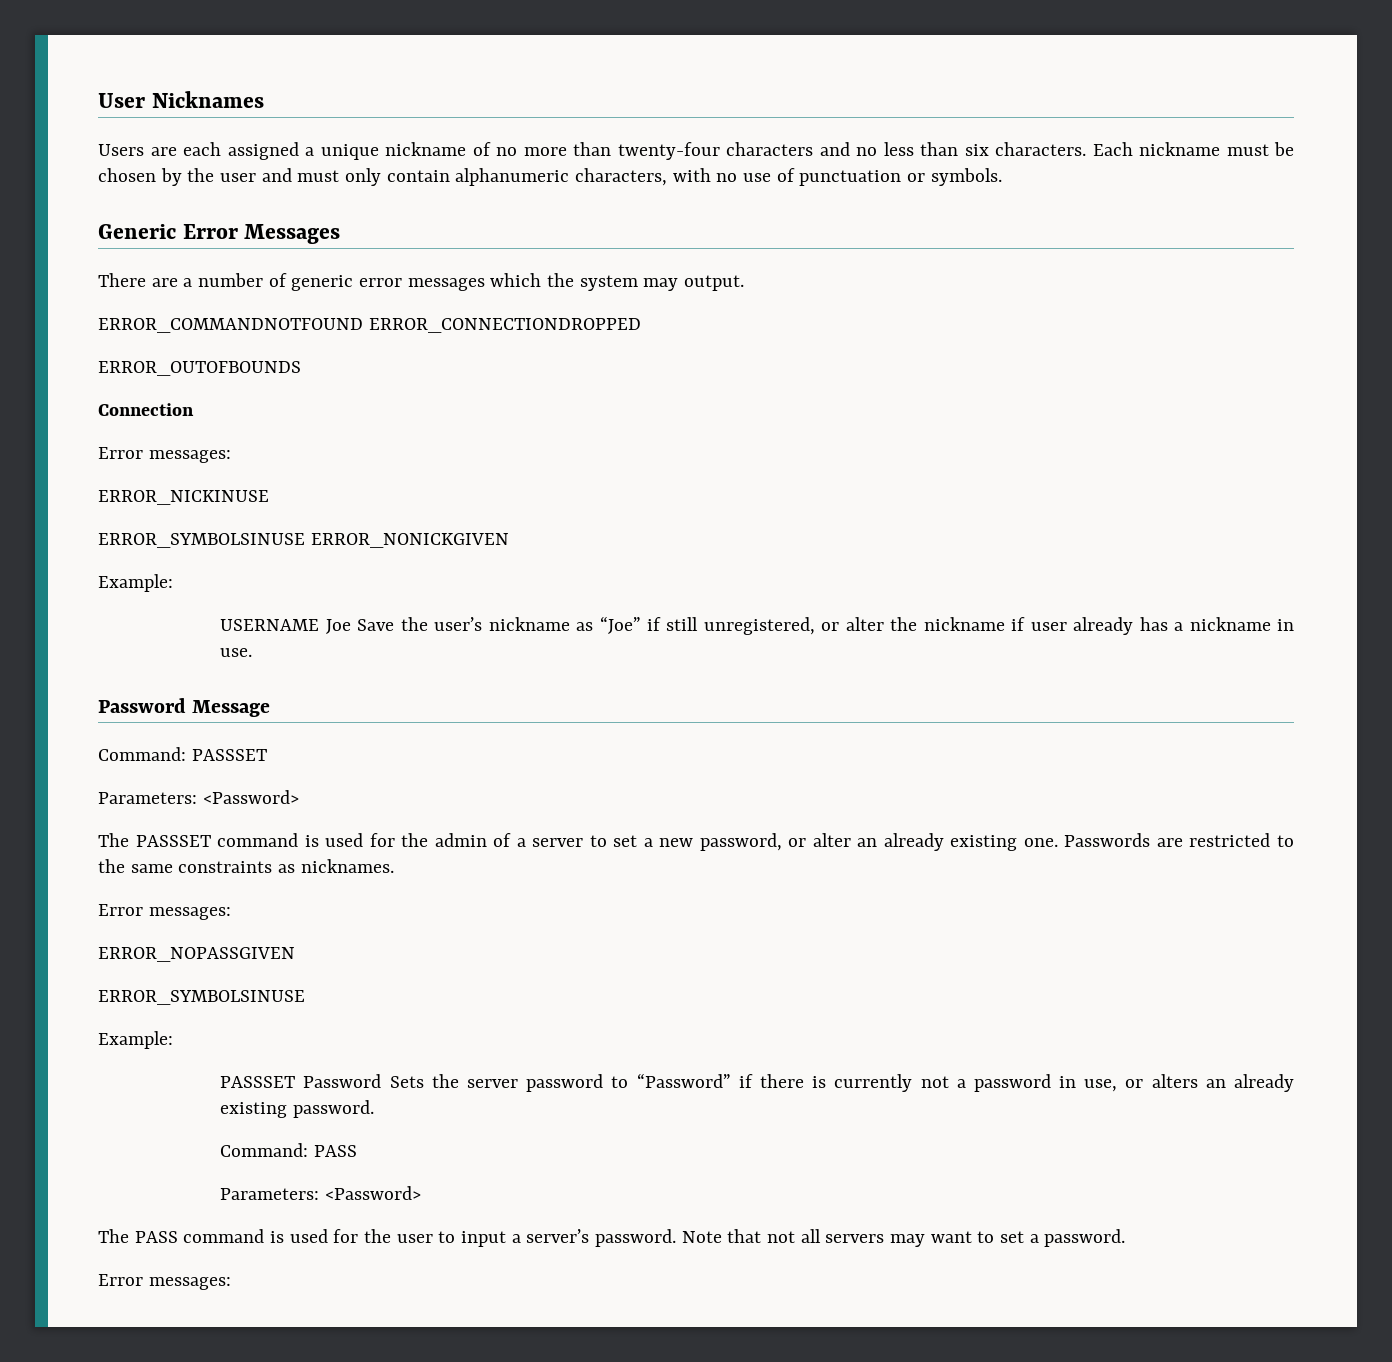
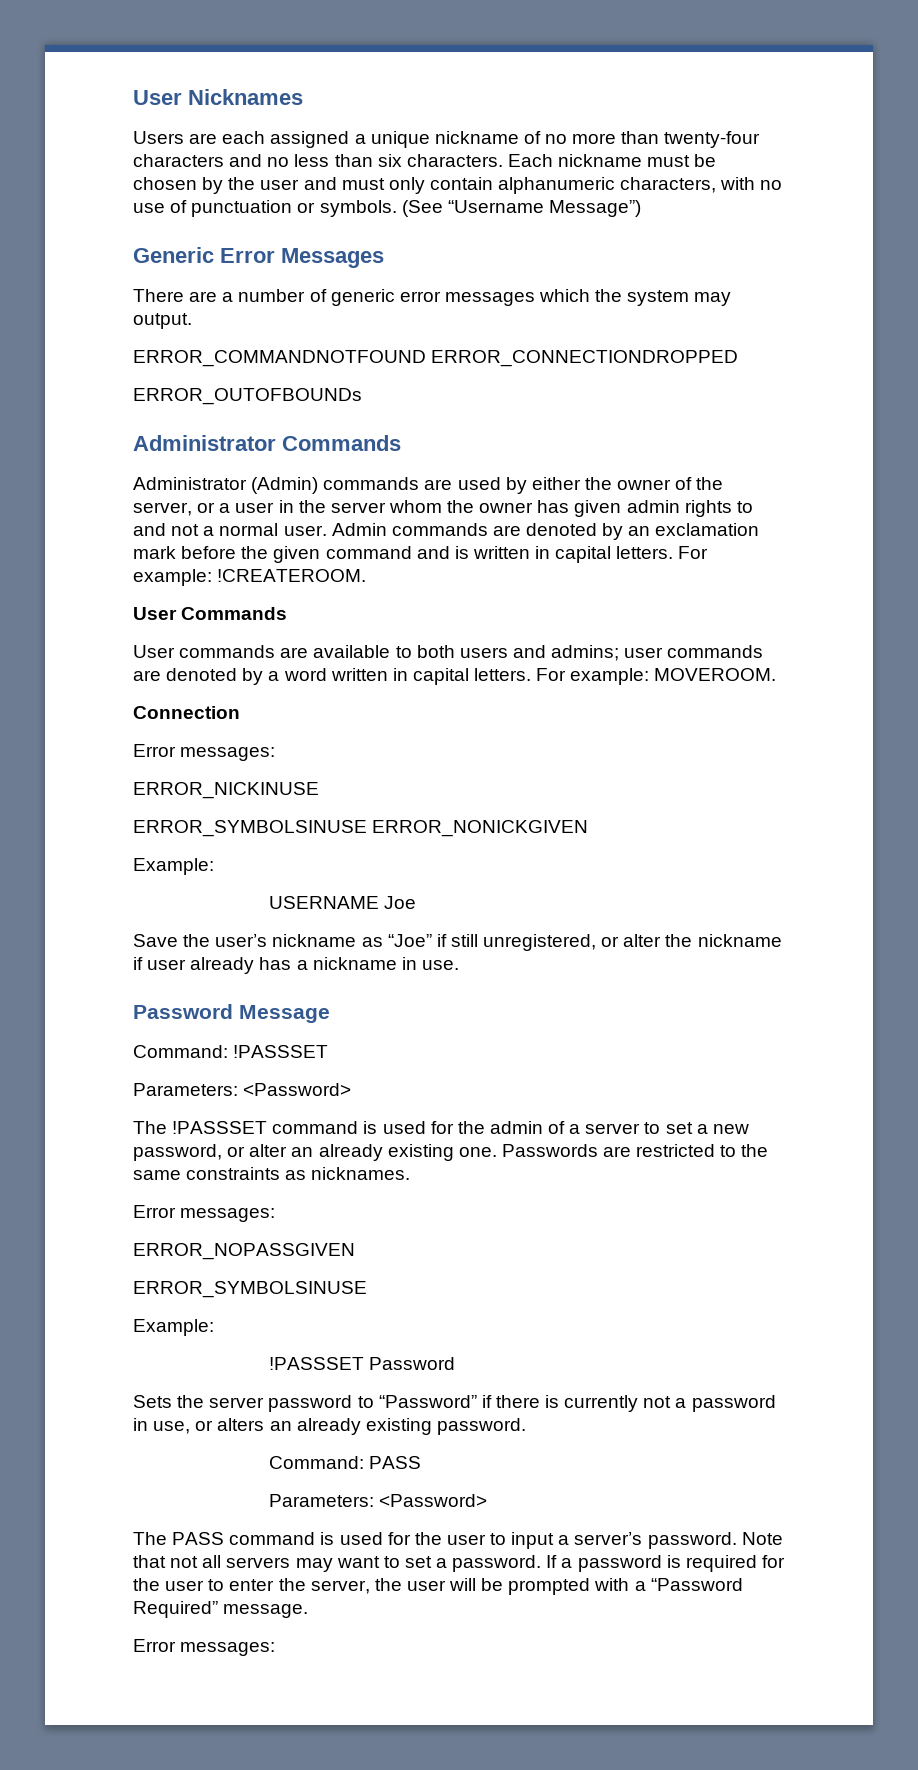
+ (See “Username Message”)
- ERROR_OUTOFBOUNDS
+ ERROR_OUTOFBOUNDs
+ Administrator Commands
+ Administrator (Admin) commands are used by either the owner of the server, or a user in the server whom the owner has given admin rights to and not a normal user. Admin commands are denoted by an exclamation mark before the given command and is written in capital letters. For example: !CREATEROOM.
+ User Commands
+ User commands are available to both users and admins; user commands are denoted by a word written in capital letters. For example: MOVEROOM.
- USERNAME Joe Save the user’s nickname as “Joe” if still unregistered, or alter the nickname if user already has a nickname in use.
+ USERNAME Joe
+ Save the user’s nickname as “Joe” if still unregistered, or alter the nickname if user already has a nickname in use.
- Command: PASSSET
+ Command: !PASSSET
  Parameters: <Password>
- The PASSSET command is used for the admin of a server to set a new password, or alter an already existing one.
+ The !PASSSET command is used for the admin of a server to set a new password, or alter an already existing one.
- PASSSET Password Sets the server password to “Password” if there is currently not a password in use, or alters an already existing password.
+ !PASSSET Password
+ Sets the server password to “Password” if there is currently not a password in use, or alters an already existing password.
+ If a password is required for the user to enter the server, the user will be prompted with a “Password Required” message.

